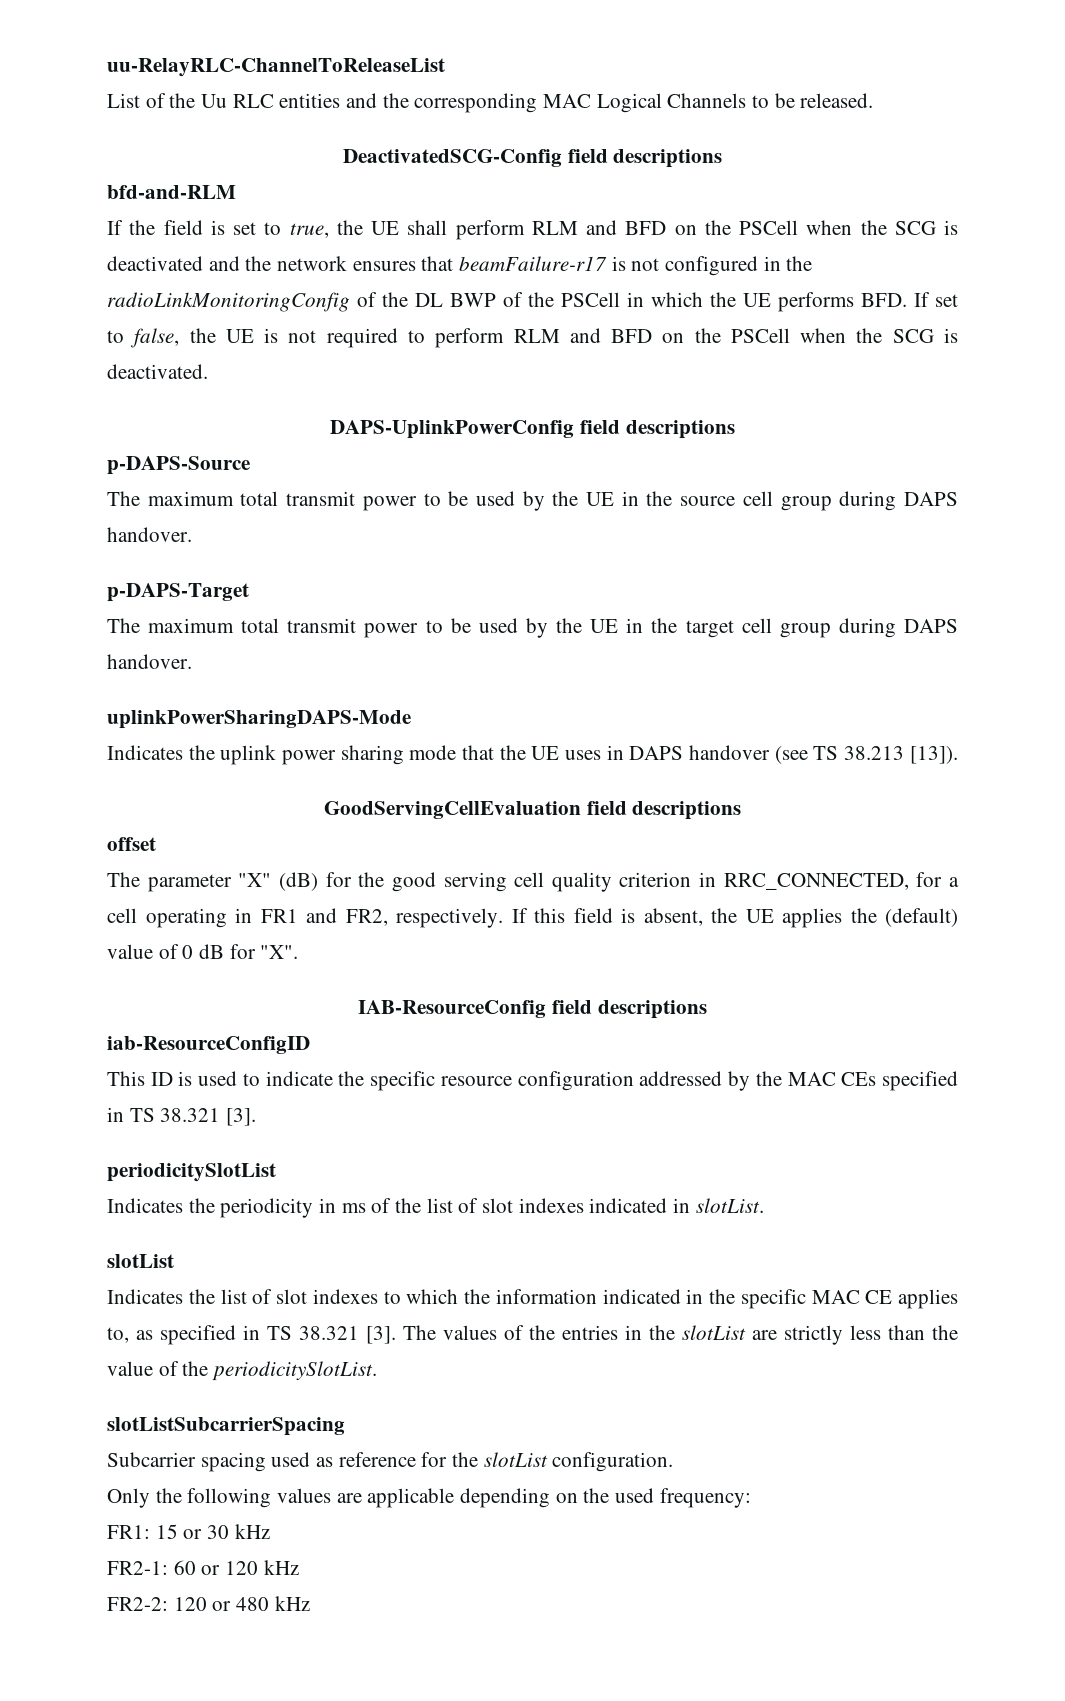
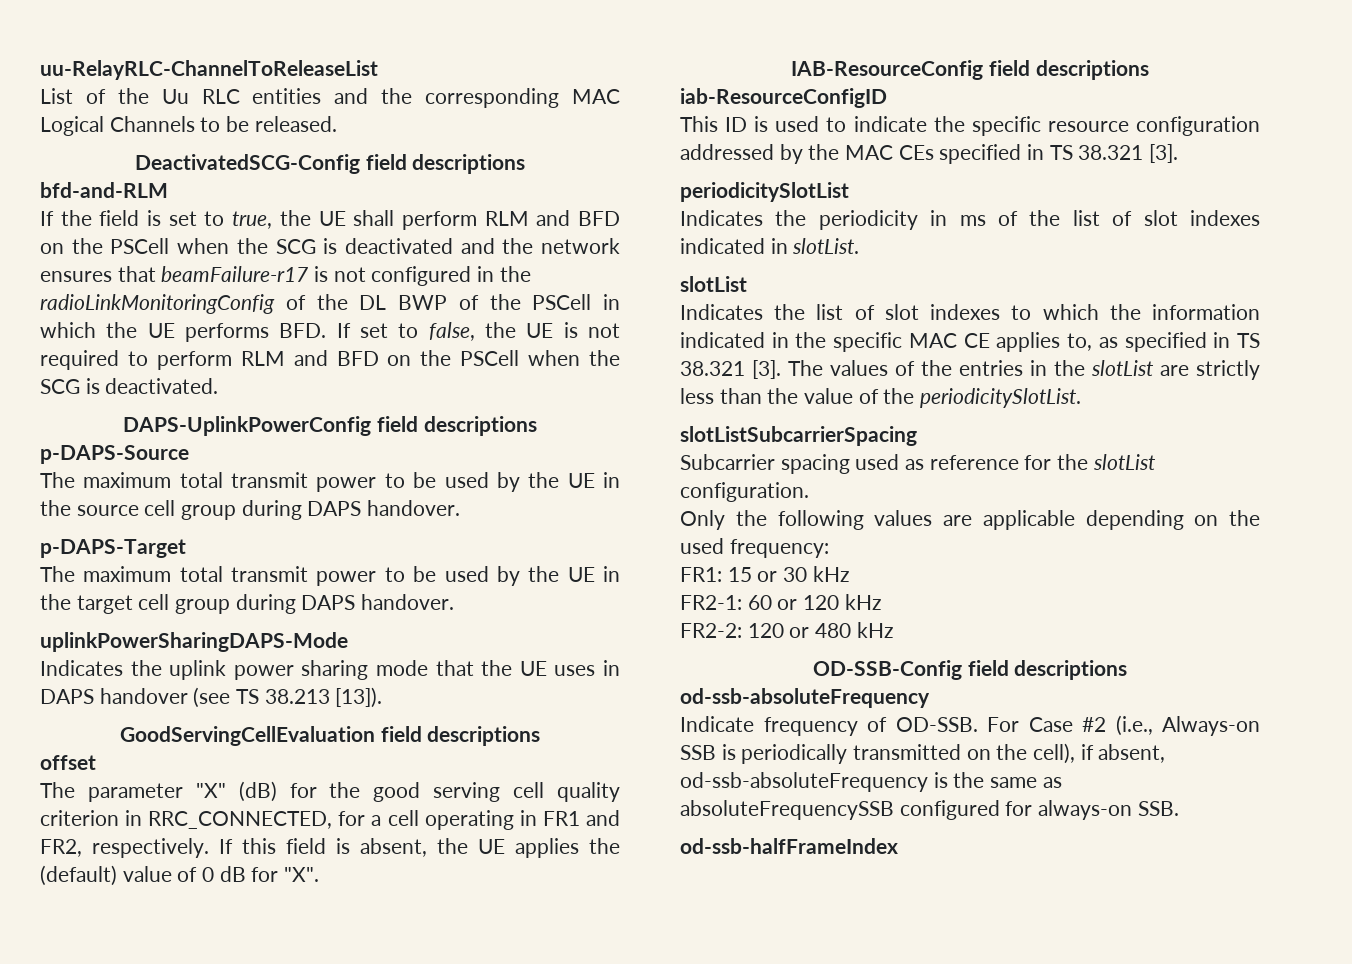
+ OD-SSB-Config field descriptions
+ od-ssb-absoluteFrequency
+ Indicate frequency of OD-SSB. For Case #2 (i.e., Always-on SSB is periodically transmitted on the cell), if absent, od-ssb-absoluteFrequency is the same as absoluteFrequencySSB configured for always-on SSB.
+ od-ssb-halfFrameIndex

